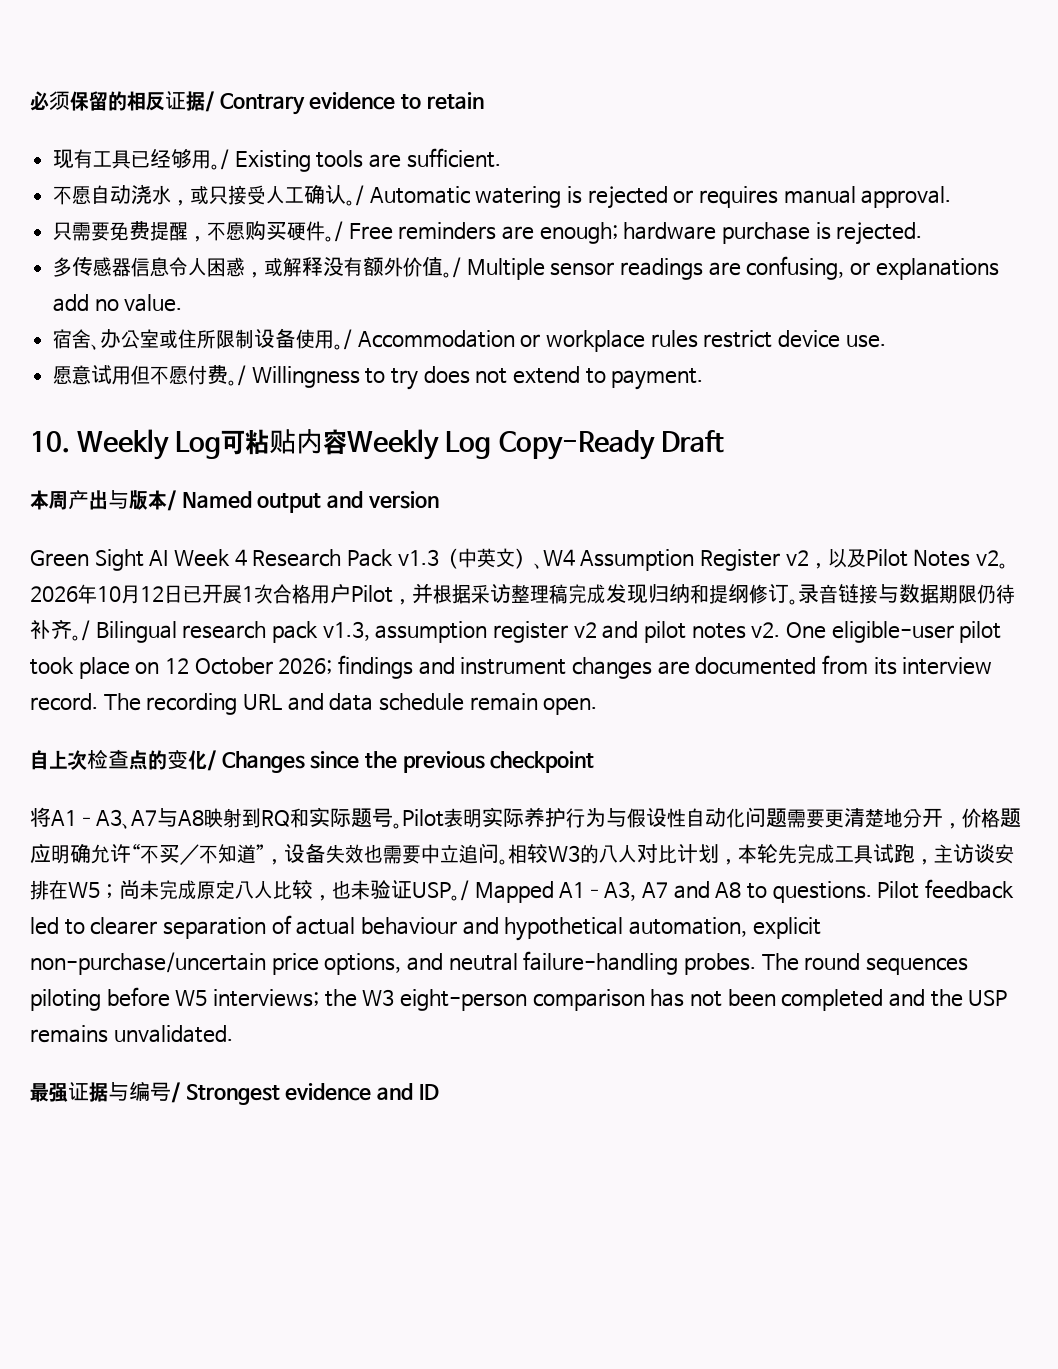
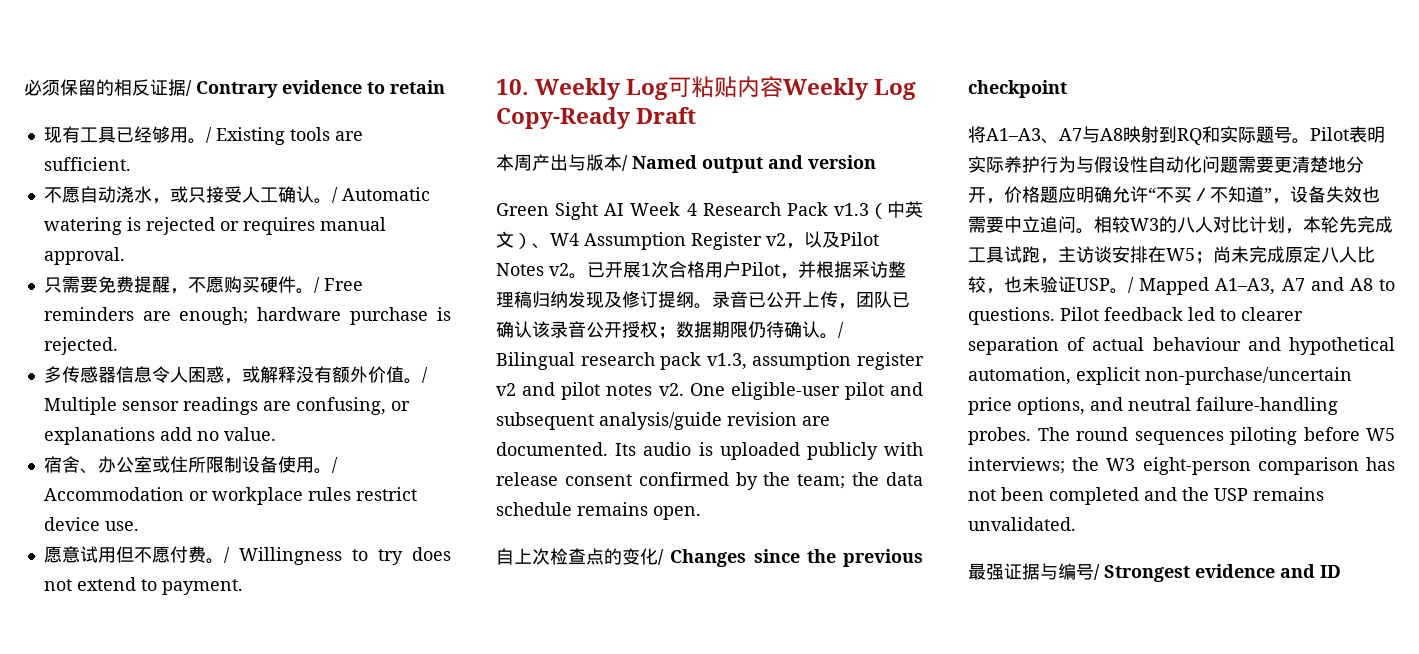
- 2026年10月12日已开展1次合格用户Pilot，并根据采访整理稿完成发现归纳和提纲修订。录音链接与数据期限仍待补齐。
+ 已开展1次合格用户Pilot，并根据采访整理稿归纳发现及修订提纲。录音已公开上传，团队已确认该录音公开授权；数据期限仍待确认。
- One eligible-user pilot took place on 12 October 2026; findings and instrument changes are documented from its interview record. The recording URL and data schedule remain open.
+ One eligible-user pilot and subsequent analysis/guide revision are documented. Its audio is uploaded publicly with release consent confirmed by the team; the data schedule remains open.

